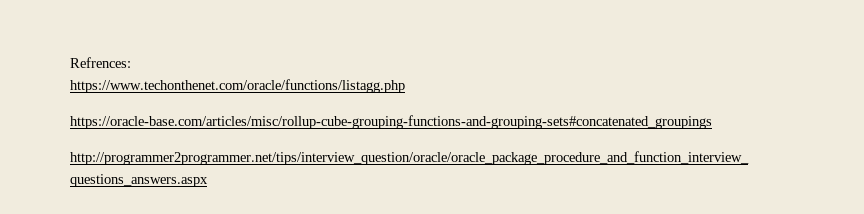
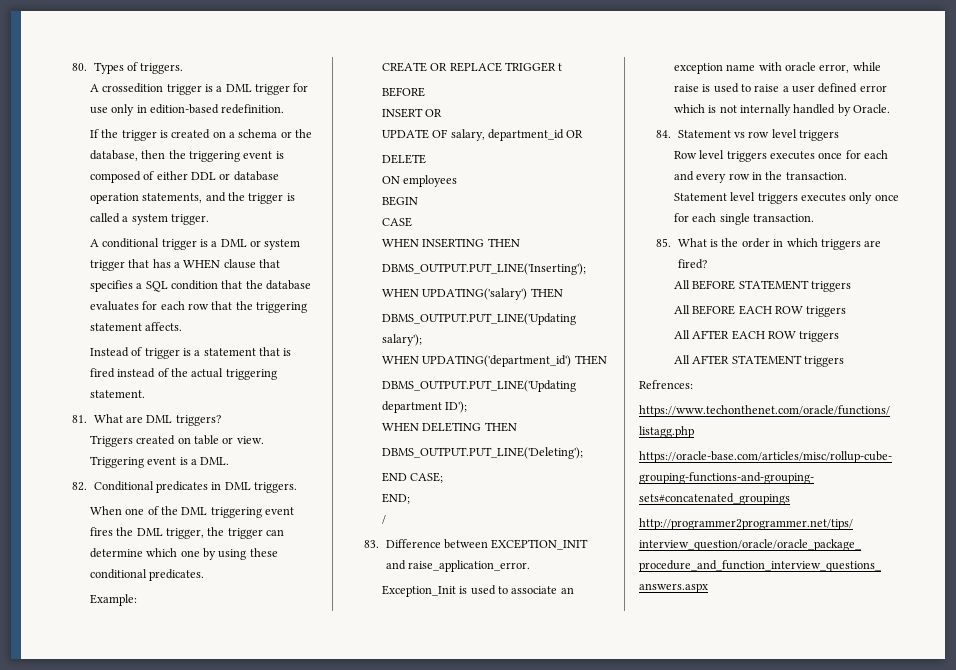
+ 80. Types of triggers.
+ A crossedition trigger is a DML trigger for use only in edition-based redefinition.
+ If the trigger is created on a schema or the database, then the triggering event is composed of either DDL or database operation statements, and the trigger is called a system trigger.
+ A conditional trigger is a DML or system trigger that has a WHEN clause that specifies a SQL condition that the database evaluates for each row that the triggering statement affects.
+ Instead of trigger is a statement that is fired instead of the actual triggering statement.
+ 81. What are DML triggers?
+ Triggers created on table or view. Triggering event is a DML.
+ 82. Conditional predicates in DML triggers.
+ When one of the DML triggering event fires the DML trigger, the trigger can determine which one by using these conditional predicates.
+ Example:
+ CREATE OR REPLACE TRIGGER t
+ BEFORE
+ INSERT OR
+ UPDATE OF salary, department_id OR
+ DELETE
+ ON employees
+ BEGIN
+ CASE
+ WHEN INSERTING THEN
+ DBMS_OUTPUT.PUT_LINE('Inserting');
+ WHEN UPDATING('salary') THEN
+ DBMS_OUTPUT.PUT_LINE('Updating salary');
+ WHEN UPDATING('department_id') THEN
+ DBMS_OUTPUT.PUT_LINE('Updating department ID');
+ WHEN DELETING THEN
+ DBMS_OUTPUT.PUT_LINE('Deleting');
+ END CASE;
+ END;
+ /
+ 83. Difference between EXCEPTION_INIT and raise_application_error.
+ Exception_Init is used to associate an exception name with oracle error, while raise is used to raise a user defined error which is not internally handled by Oracle.
+ 84. Statement vs row level triggers
+ Row level triggers executes once for each and every row in the transaction. Statement level triggers executes only once for each single transaction.
+ 85. What is the order in which triggers are fired?
+ All BEFORE STATEMENT triggers
+ All BEFORE EACH ROW triggers
+ All AFTER EACH ROW triggers
+ All AFTER STATEMENT triggers

